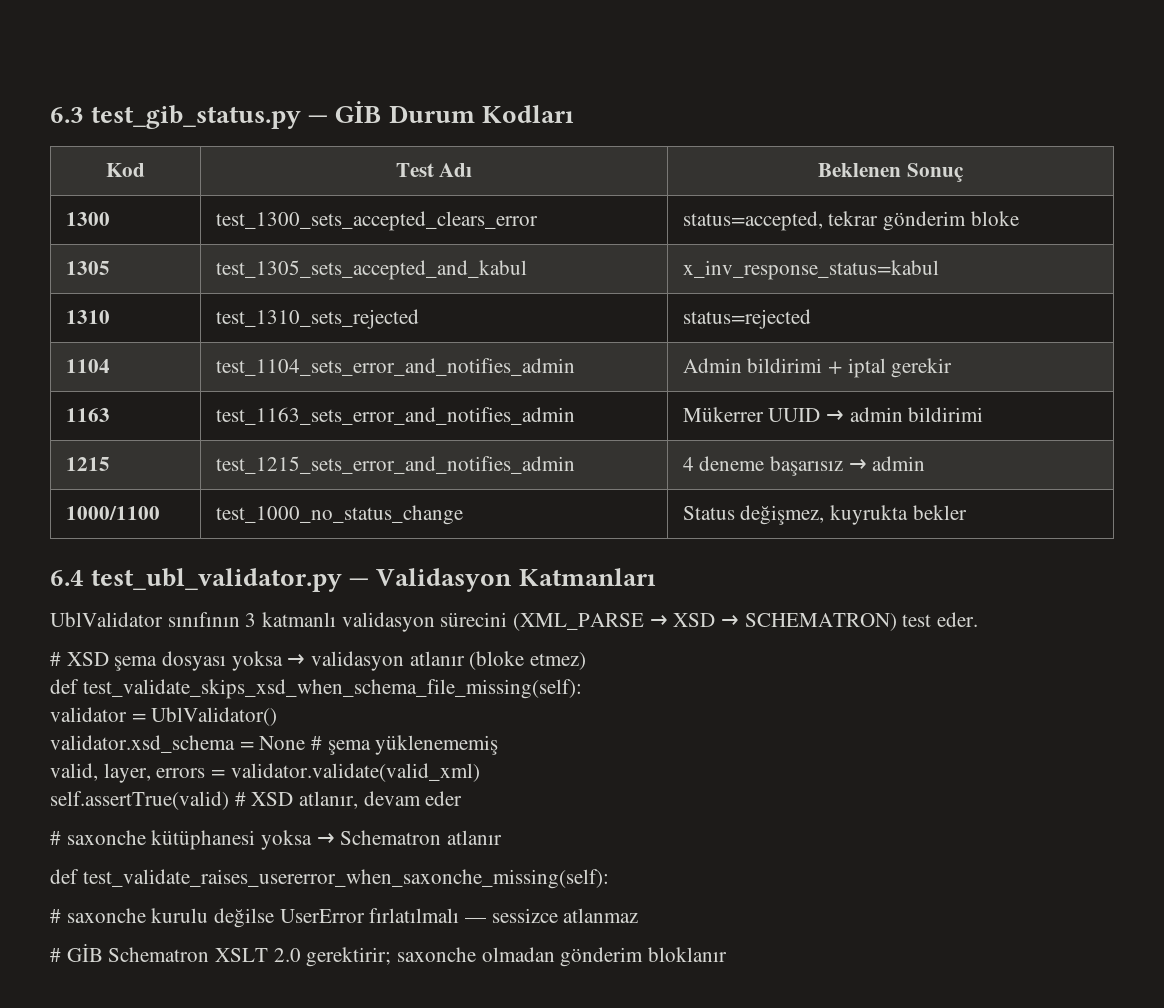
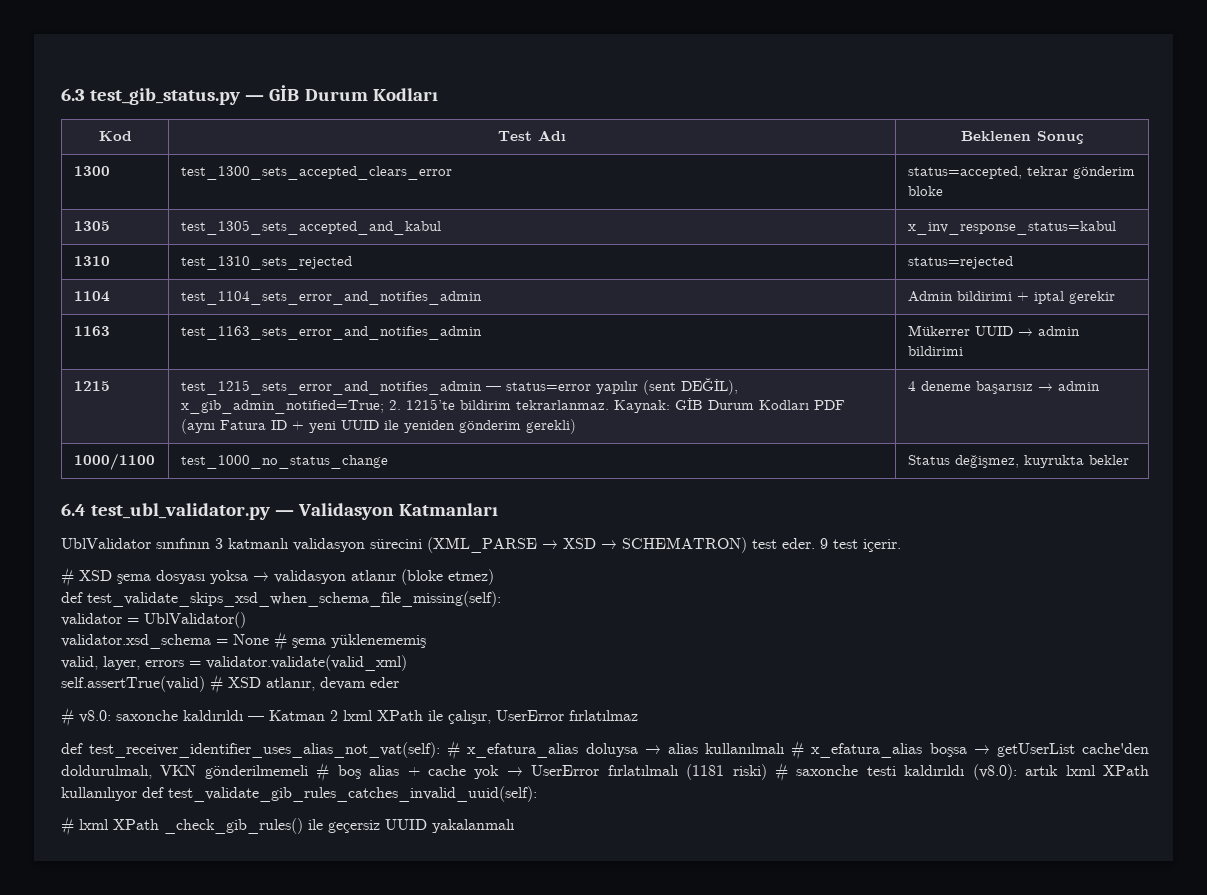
- 1215 | test_1215_sets_error_and_notifies_admin | 4 deneme başarısız → admin
+ 1215 | test_1215_sets_error_and_notifies_admin — status=error yapılır (sent DEĞİL), x_gib_admin_notified=True; 2. 1215’te bildirim tekrarlanmaz. Kaynak: GİB Durum Kodları PDF (aynı Fatura ID + yeni UUID ile yeniden gönderim gerekli) | 4 deneme başarısız → admin
+ 9 test içerir.
- # saxonche kütüphanesi yoksa → Schematron atlanır
- def test_validate_raises_usererror_when_saxonche_missing(self):
- # saxonche kurulu değilse UserError fırlatılmalı — sessizce atlanmaz
- # GİB Schematron XSLT 2.0 gerektirir; saxonche olmadan gönderim bloklanır
+ # v8.0: saxonche kaldırıldı — Katman 2 lxml XPath ile çalışır, UserError fırlatılmaz
+ def test_receiver_identifier_uses_alias_not_vat(self): # x_efatura_alias doluysa → alias kullanılmalı # x_efatura_alias boşsa → getUserList cache'den doldurulmalı, VKN gönderilmemeli # boş alias + cache yok → UserError fırlatılmalı (1181 riski) # saxonche testi kaldırıldı (v8.0): artık lxml XPath kullanılıyor def test_validate_gib_rules_catches_invalid_uuid(self):
+ # lxml XPath _check_gib_rules() ile geçersiz UUID yakalanmalı

